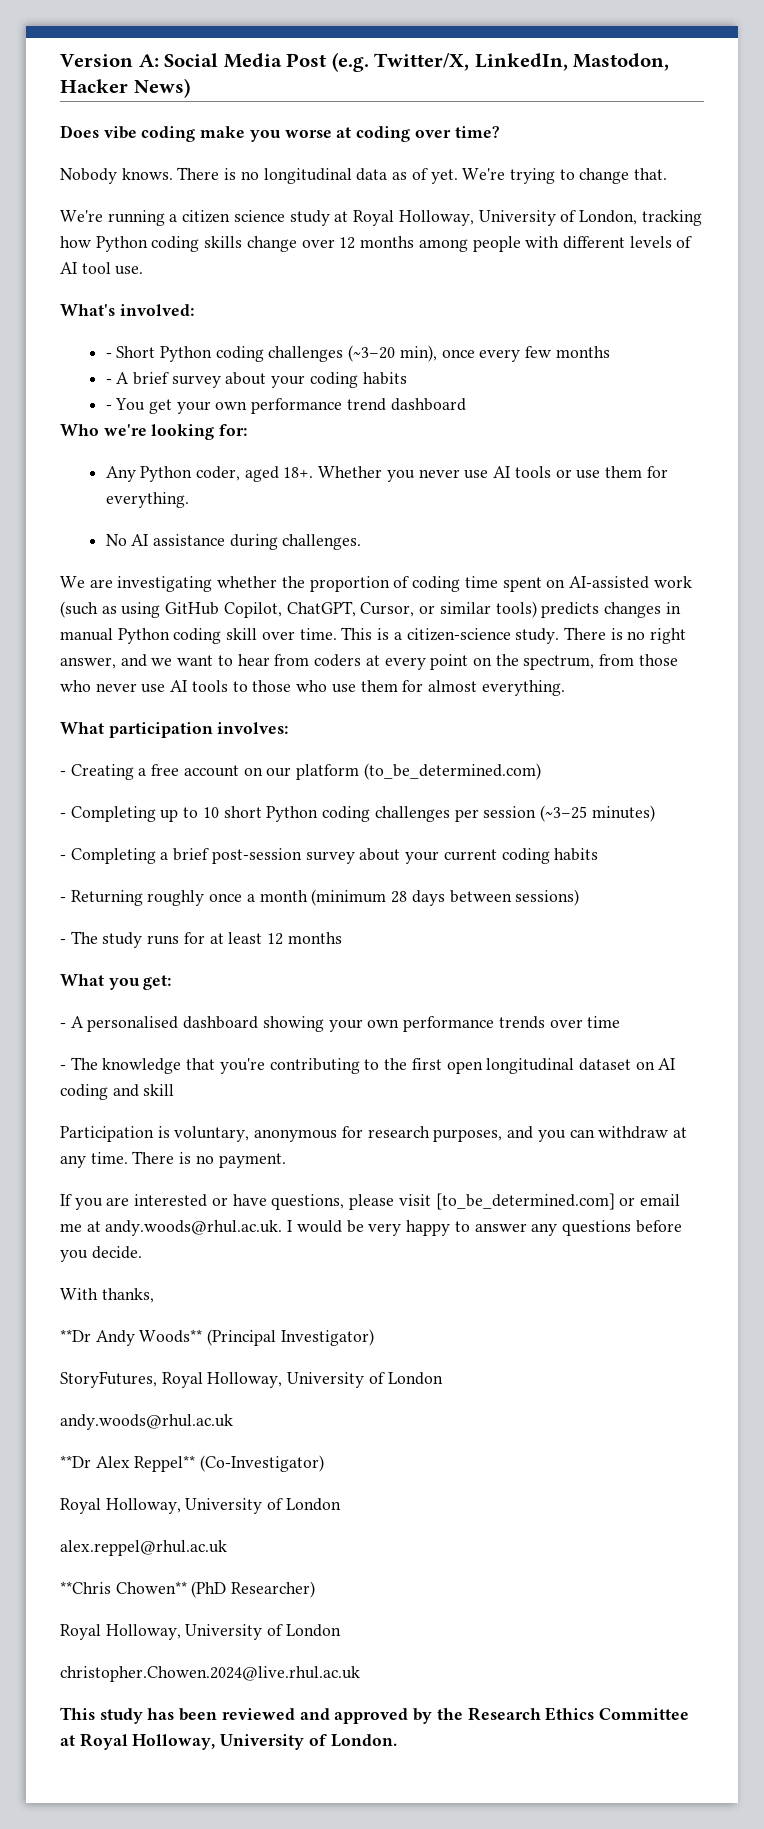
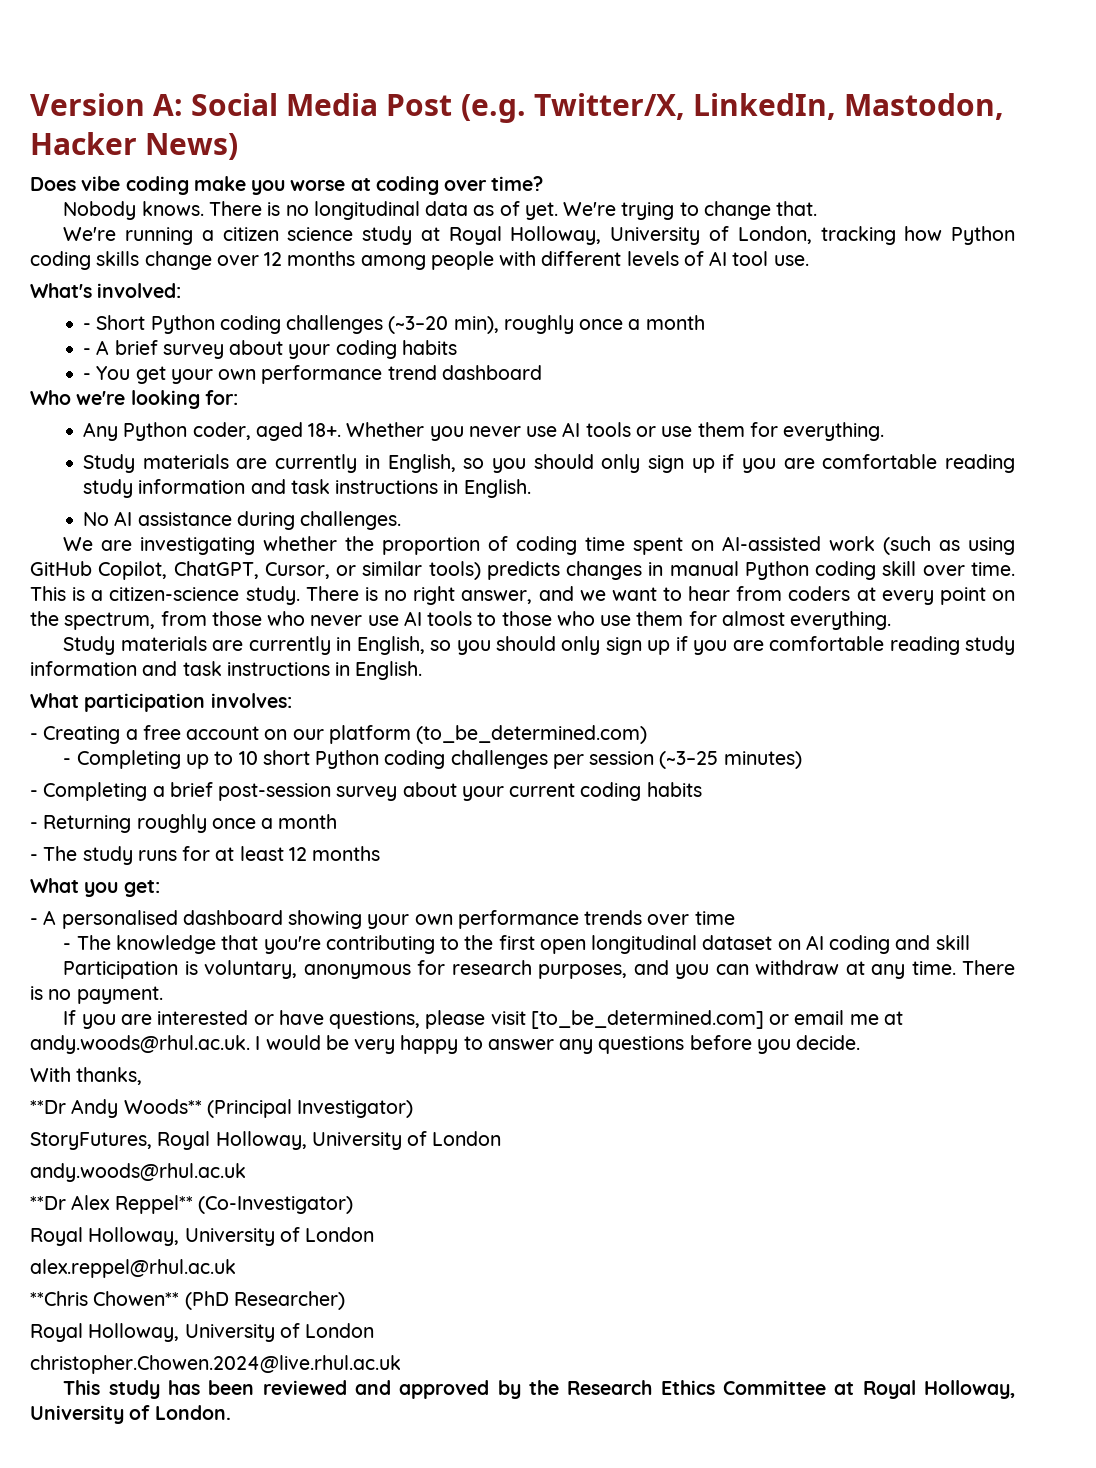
- - Short Python coding challenges (~3–20 min), once every few months
+ - Short Python coding challenges (~3–20 min), roughly once a month
  Whether you never use AI tools or use them for everything.
+ Study materials are currently in English, so you should only sign up if you are comfortable reading study information and task instructions in English.
  There is no right answer, and we want to hear from coders at every point on the spectrum, from those who never use AI tools to those who use them for almost everything.
+ Study materials are currently in English, so you should only sign up if you are comfortable reading study information and task instructions in English.
- - Returning roughly once a month (minimum 28 days between sessions)
+ - Returning roughly once a month

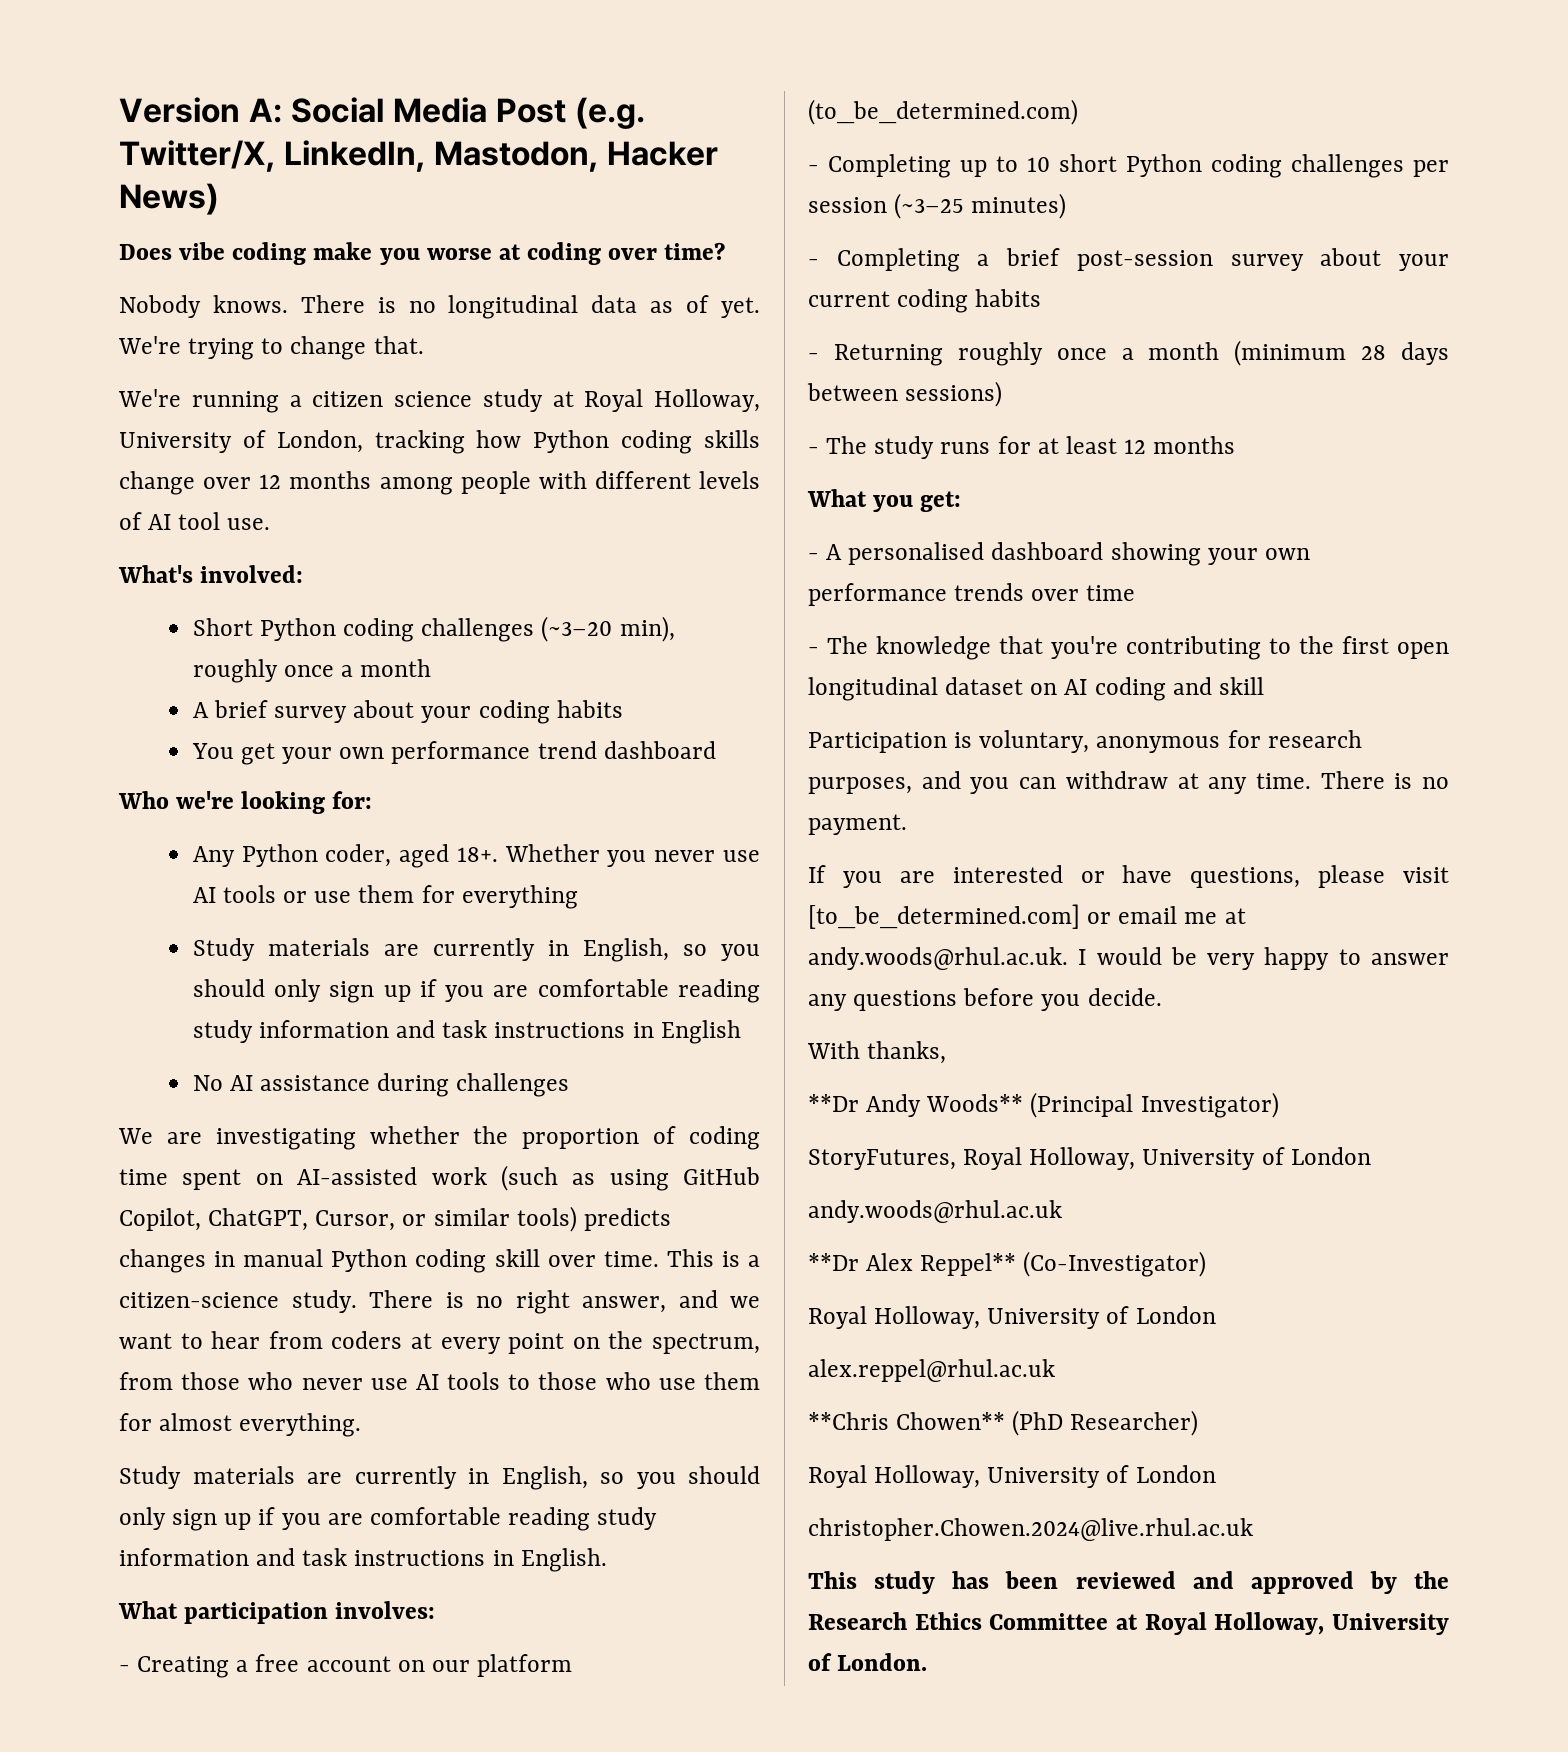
- - Short Python coding challenges (~3–20 min), roughly once a month
+ Short Python coding challenges (~3–20 min), roughly once a month
- - A brief survey about your coding habits
+ A brief survey about your coding habits
- - You get your own performance trend dashboard
+ You get your own performance trend dashboard
- Whether you never use AI tools or use them for everything.
- Study materials are currently in English, so you should only sign up if you are comfortable reading study information and task instructions in English.
+ Whether you never use AI tools or use them for everything
+ Study materials are currently in English, so you should only sign up if you are comfortable reading study information and task instructions in English
- No AI assistance during challenges.
+ No AI assistance during challenges
- - Returning roughly once a month
+ - Returning roughly once a month (minimum 28 days between sessions)

